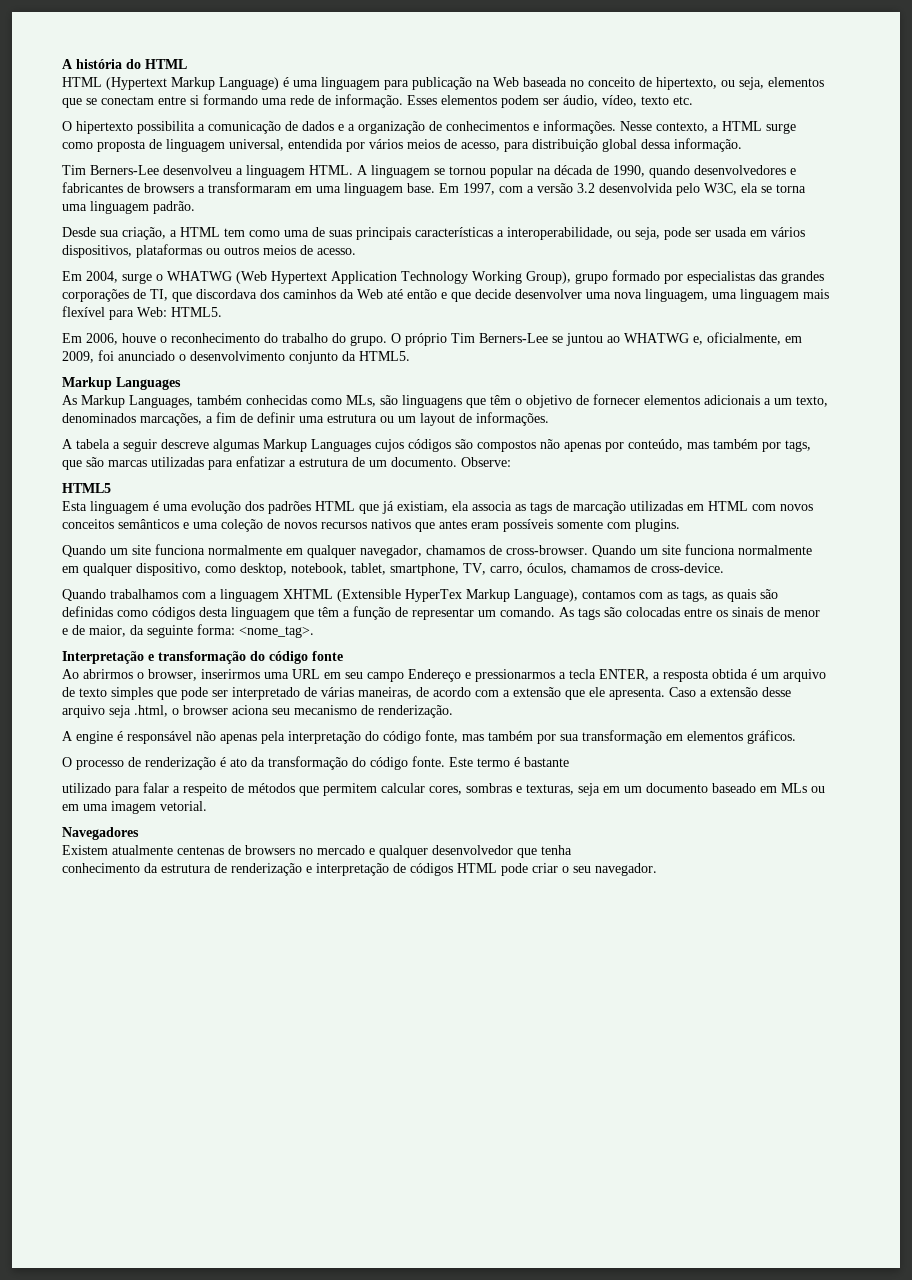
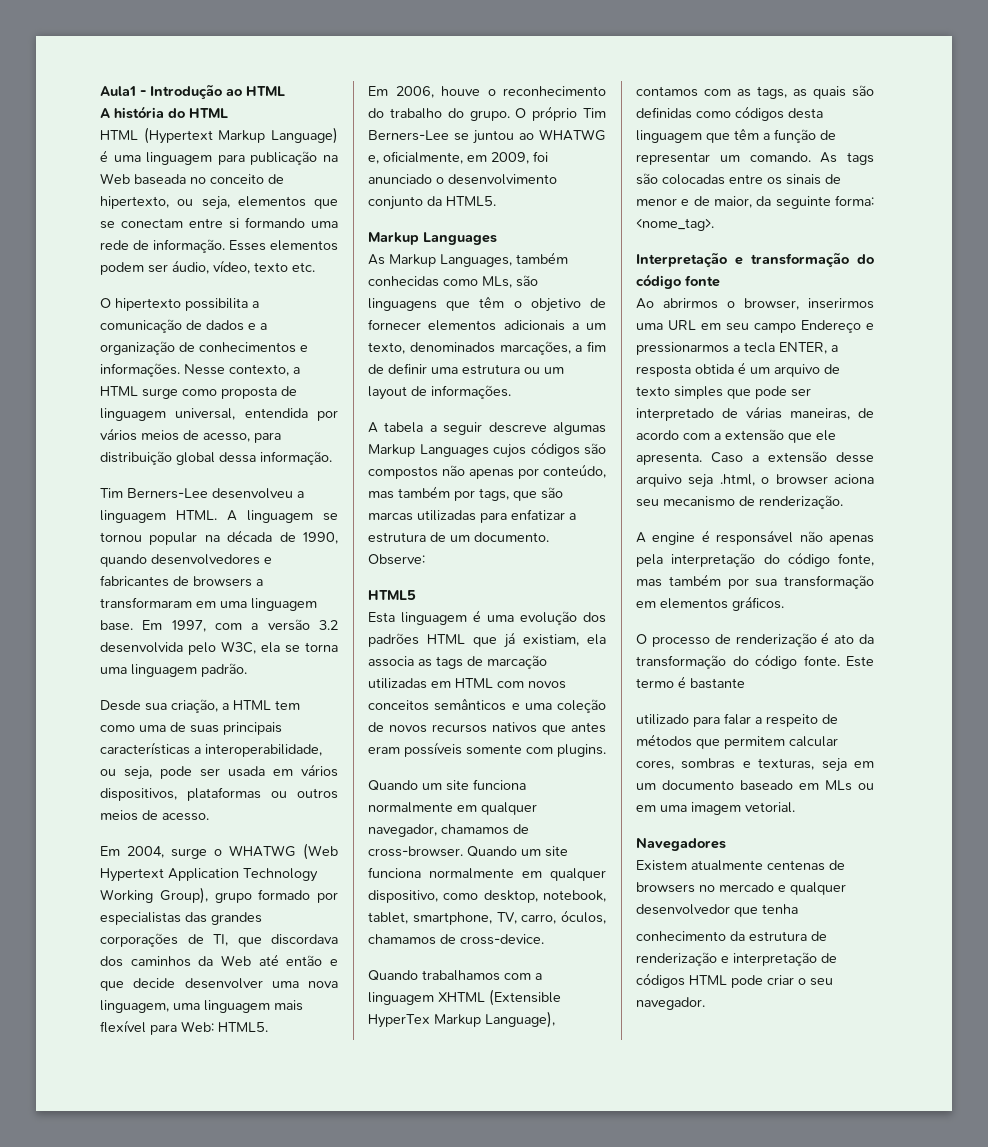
+ Aula1 - Introdução ao HTML

